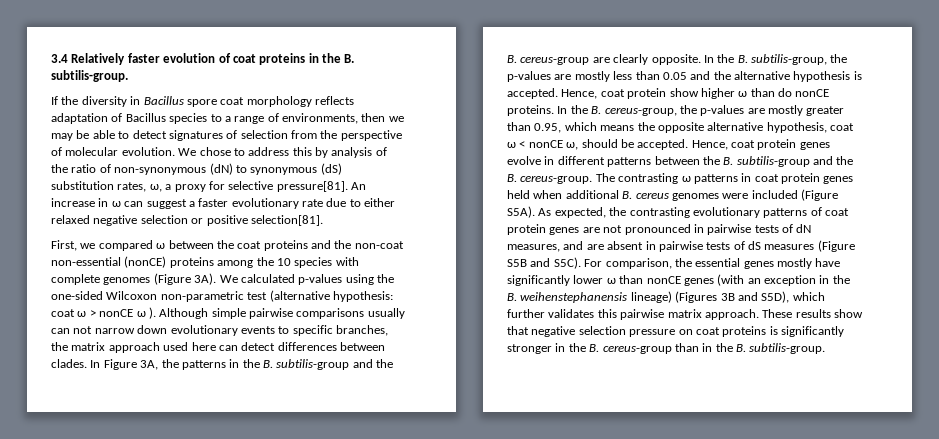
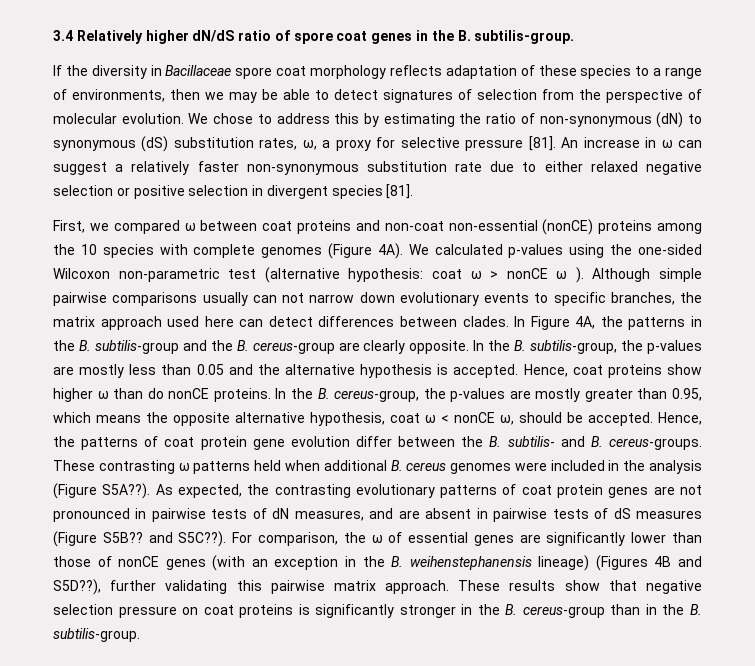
- 3.4 Relatively faster evolution of coat proteins in the B. subtilis-group.
+ 3.4 Relatively higher dN/dS ratio of spore coat genes in the B. subtilis-group.
- If the diversity in Bacillus spore coat morphology reflects adaptation of Bacillus species to a range of environments, then we may be able to detect signatures of selection from the perspective of molecular evolution.
+ If the diversity in Bacillaceae spore coat morphology reflects adaptation of these species to a range of environments, then we may be able to detect signatures of selection from the perspective of molecular evolution.
- We chose to address this by analysis of the ratio of non-synonymous (dN) to synonymous (dS) substitution rates, ω, a proxy for selective pressure[81].
+ We chose to address this by estimating the ratio of non-synonymous (dN) to synonymous (dS) substitution rates, ω, a proxy for selective pressure [81].
- An increase in ω can suggest a faster evolutionary rate due to either relaxed negative selection or positive selection[81].
+ An increase in ω can suggest a relatively faster non-synonymous substitution rate due to either relaxed negative selection or positive selection in divergent species [81].
- First, we compared ω between the coat proteins and the non-coat non-essential (nonCE) proteins among the 10 species with complete genomes (Figure 3A).
+ First, we compared ω between coat proteins and non-coat non-essential (nonCE) proteins among the 10 species with complete genomes (Figure 4A).
- In Figure 3A, the patterns in the B. subtilis-group and the B. cereus-group are clearly opposite.
+ In Figure 4A, the patterns in the B. subtilis-group and the B. cereus-group are clearly opposite.
- Hence, coat protein show higher ω than do nonCE proteins.
+ Hence, coat proteins show higher ω than do nonCE proteins.
- Hence, coat protein genes evolve in different patterns between the B. subtilis-group and the B. cereus-group. The contrasting ω patterns in coat protein genes held when additional B. cereus genomes were included (Figure S5A).
+ Hence, the patterns of coat protein gene evolution differ between the B. subtilis- and B. cereus-groups. These contrasting ω patterns held when additional B. cereus genomes were included in the analysis (Figure S5A??).
- As expected, the contrasting evolutionary patterns of coat protein genes are not pronounced in pairwise tests of dN measures, and are absent in pairwise tests of dS measures (Figure S5B and S5C). For comparison, the essential genes mostly have significantly lower ω than nonCE genes (with an exception in the B. weihenstephanensis lineage) (Figures 3B and S5D), which further validates this pairwise matrix approach.
+ As expected, the contrasting evolutionary patterns of coat protein genes are not pronounced in pairwise tests of dN measures, and are absent in pairwise tests of dS measures (Figure S5B?? and S5C??). For comparison, the ω of essential genes are significantly lower than those of nonCE genes (with an exception in the B. weihenstephanensis lineage) (Figures 4B and S5D??), further validating this pairwise matrix approach.

